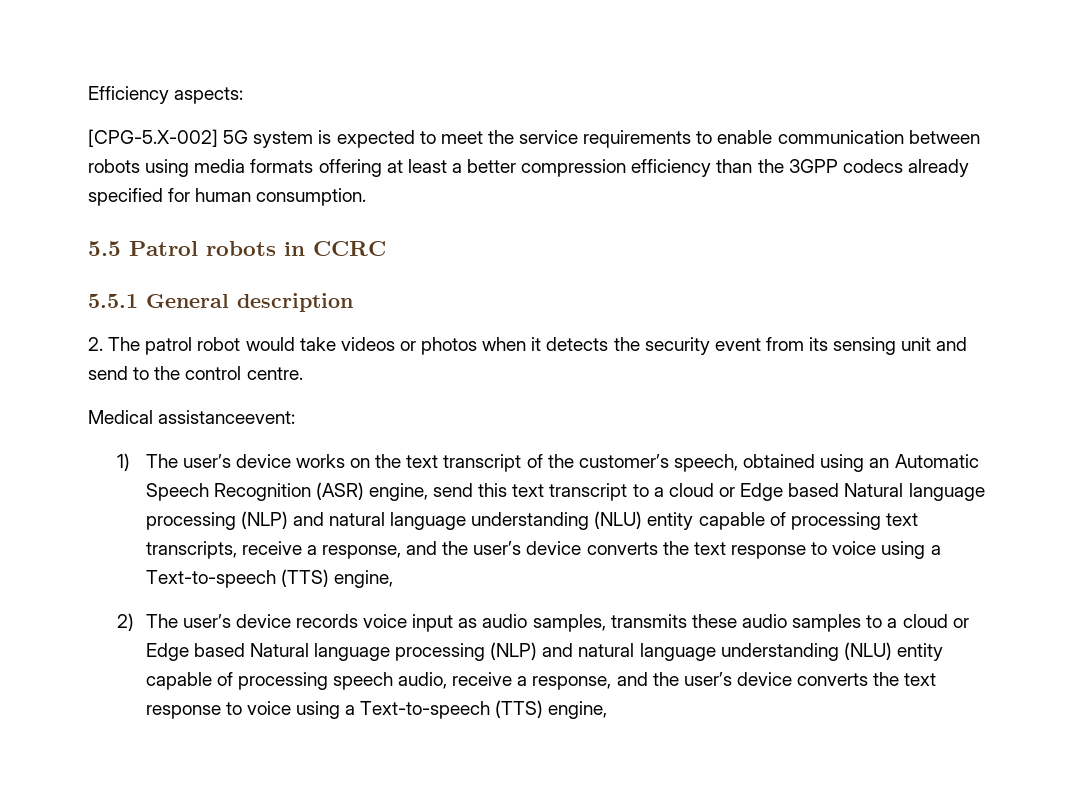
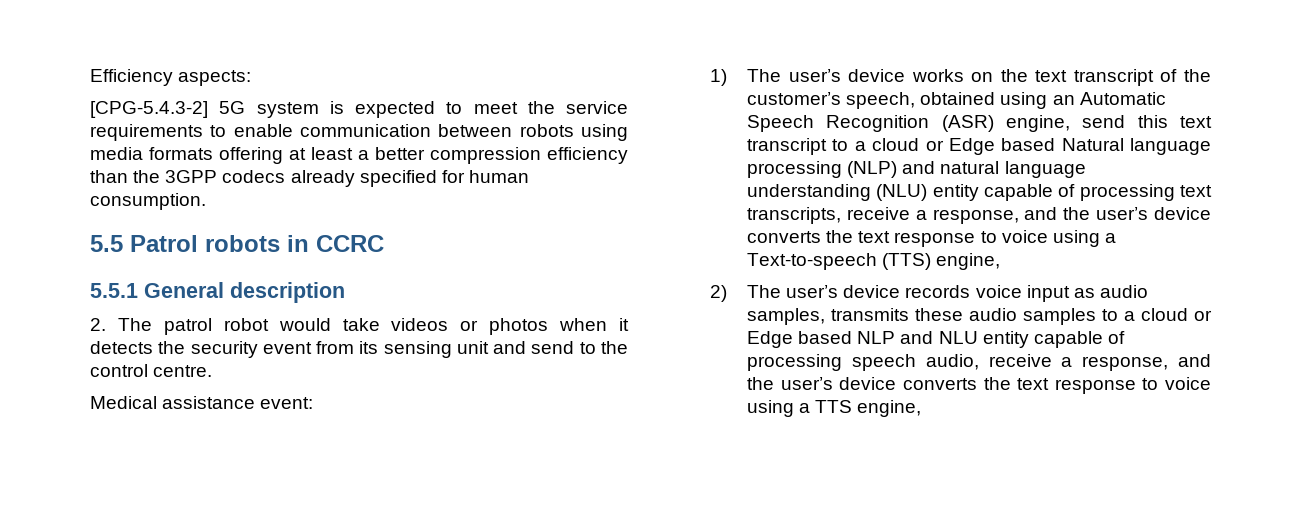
- [CPG-5.X-002] 5G system is expected to meet the service requirements to enable communication between robots using media formats offering at least a better compression efficiency than the 3GPP codecs already specified for human consumption.
+ [CPG-5.4.3-2] 5G system is expected to meet the service requirements to enable communication between robots using media formats offering at least a better compression efficiency than the 3GPP codecs already specified for human consumption.
- Medical assistanceevent:
+ Medical assistance event:
- 2) The user’s device records voice input as audio samples, transmits these audio samples to a cloud or Edge based Natural language processing (NLP) and natural language understanding (NLU) entity capable of processing speech audio, receive a response, and the user’s device converts the text response to voice using a Text-to-speech (TTS) engine,
+ 2) The user’s device records voice input as audio samples, transmits these audio samples to a cloud or Edge based NLP and NLU entity capable of processing speech audio, receive a response, and the user’s device converts the text response to voice using a TTS engine,

